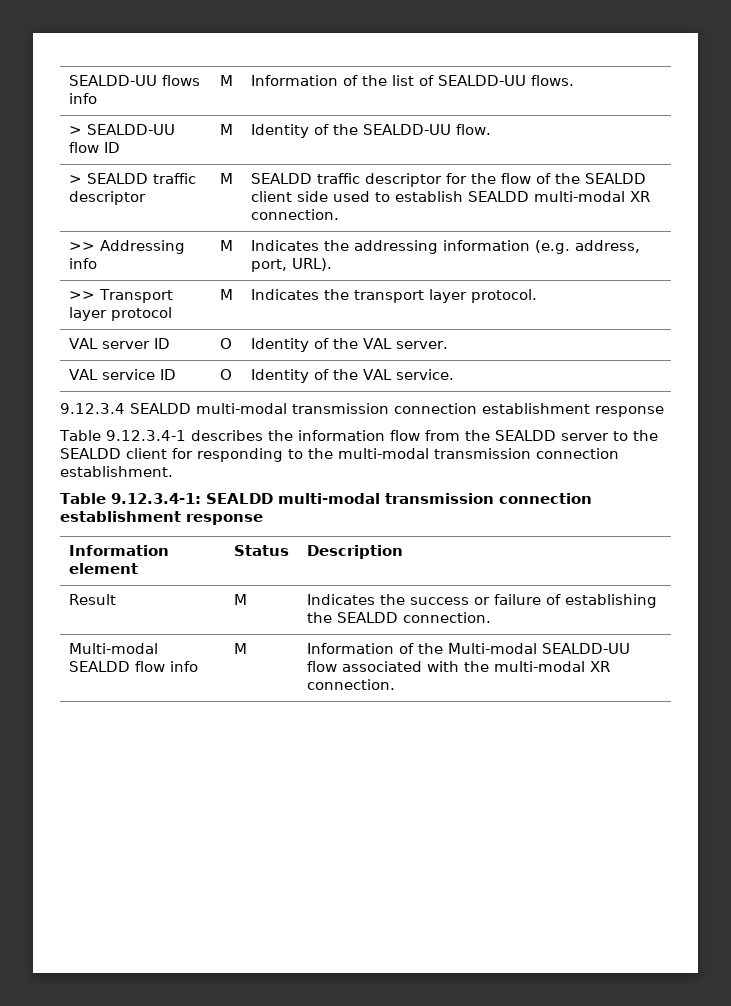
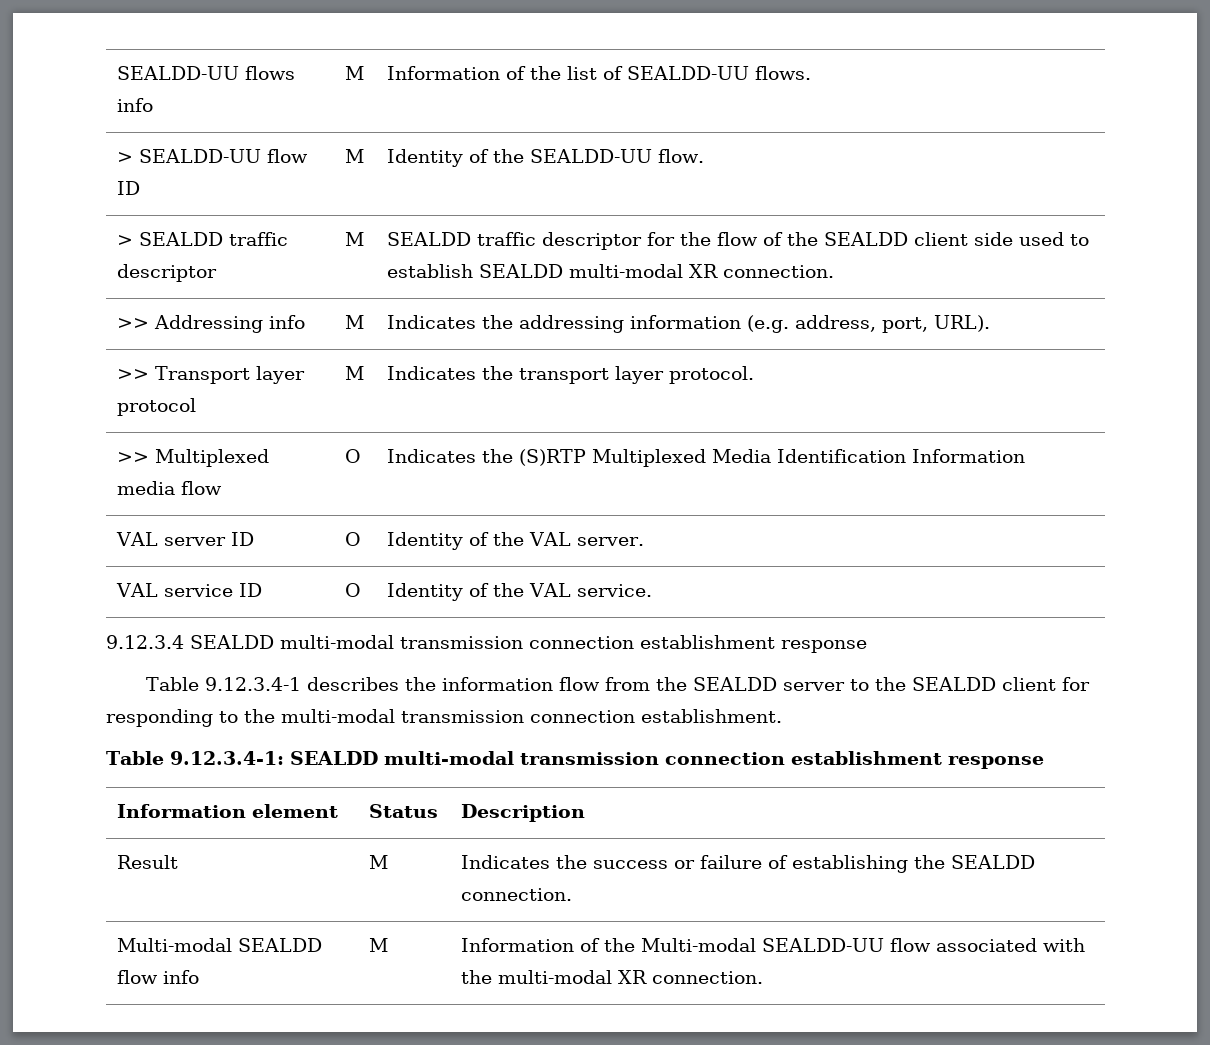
+ >> Multiplexed media flow | O | Indicates the (S)RTP Multiplexed Media Identification Information

